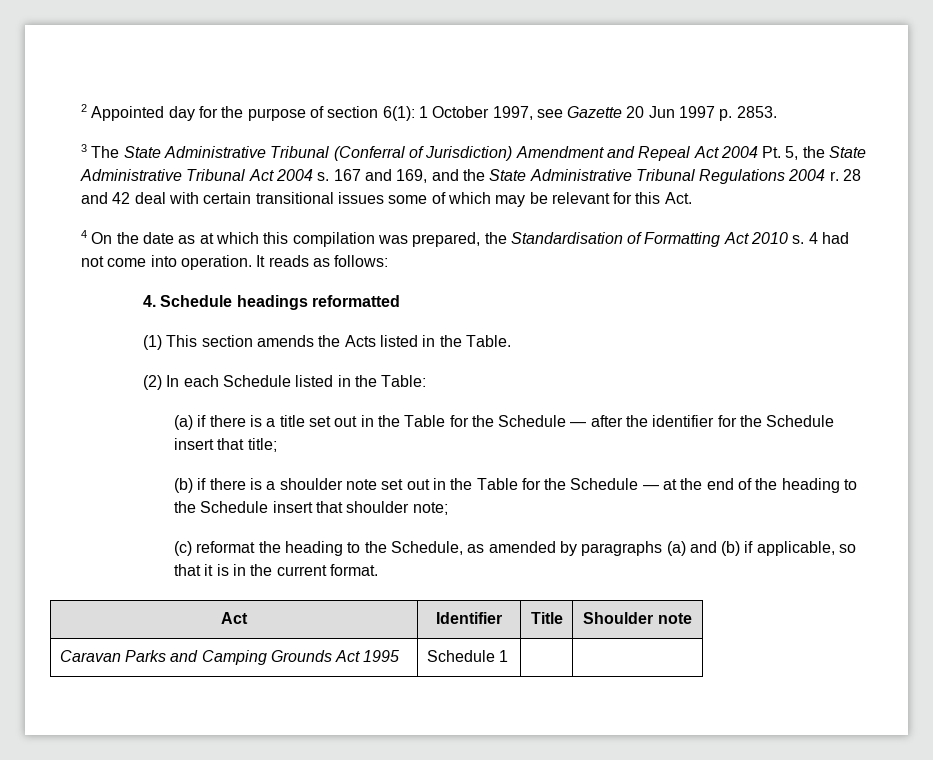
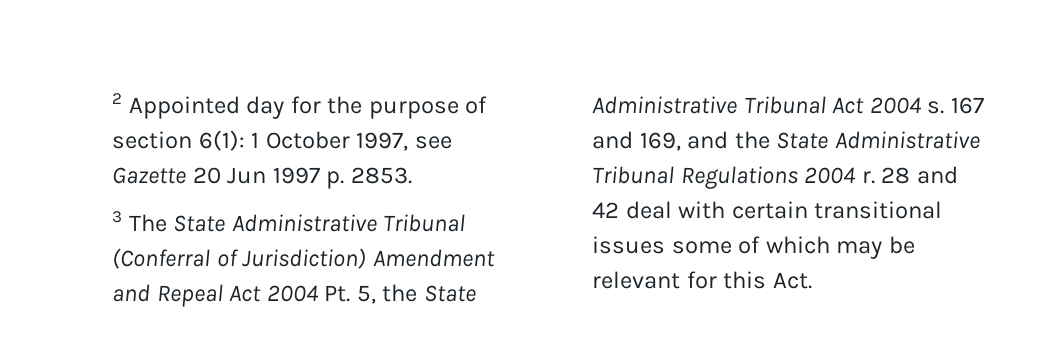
- 4 On the date as at which this compilation was prepared, the Standardisation of Formatting Act 2010 s. 4 had not come into operation. It reads as follows:
- 4. Schedule headings reformatted
- (1) This section amends the Acts listed in the Table.
- (2) In each Schedule listed in the Table:
- (a) if there is a title set out in the Table for the Schedule — after the identifier for the Schedule insert that title;
- (b) if there is a shoulder note set out in the Table for the Schedule — at the end of the heading to the Schedule insert that shoulder note;
- (c) reformat the heading to the Schedule, as amended by paragraphs (a) and (b) if applicable, so that it is in the current format.
- Act | Identifier | Title | Shoulder note
- Caravan Parks and Camping Grounds Act 1995 | Schedule 1 | |

